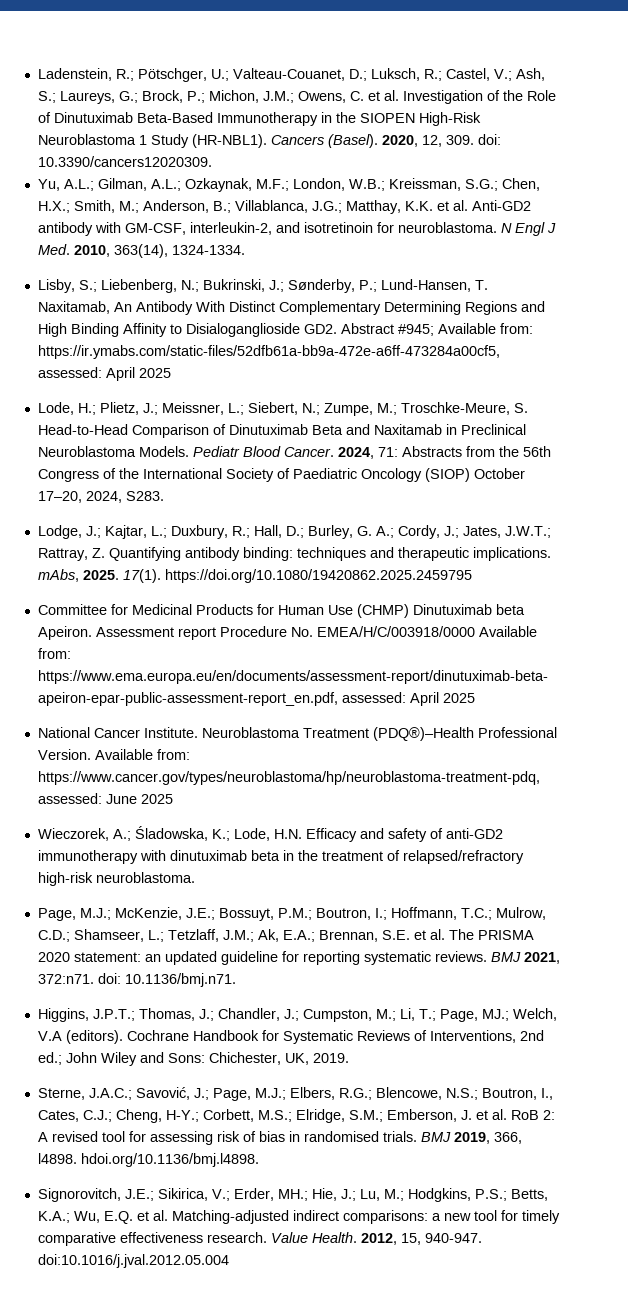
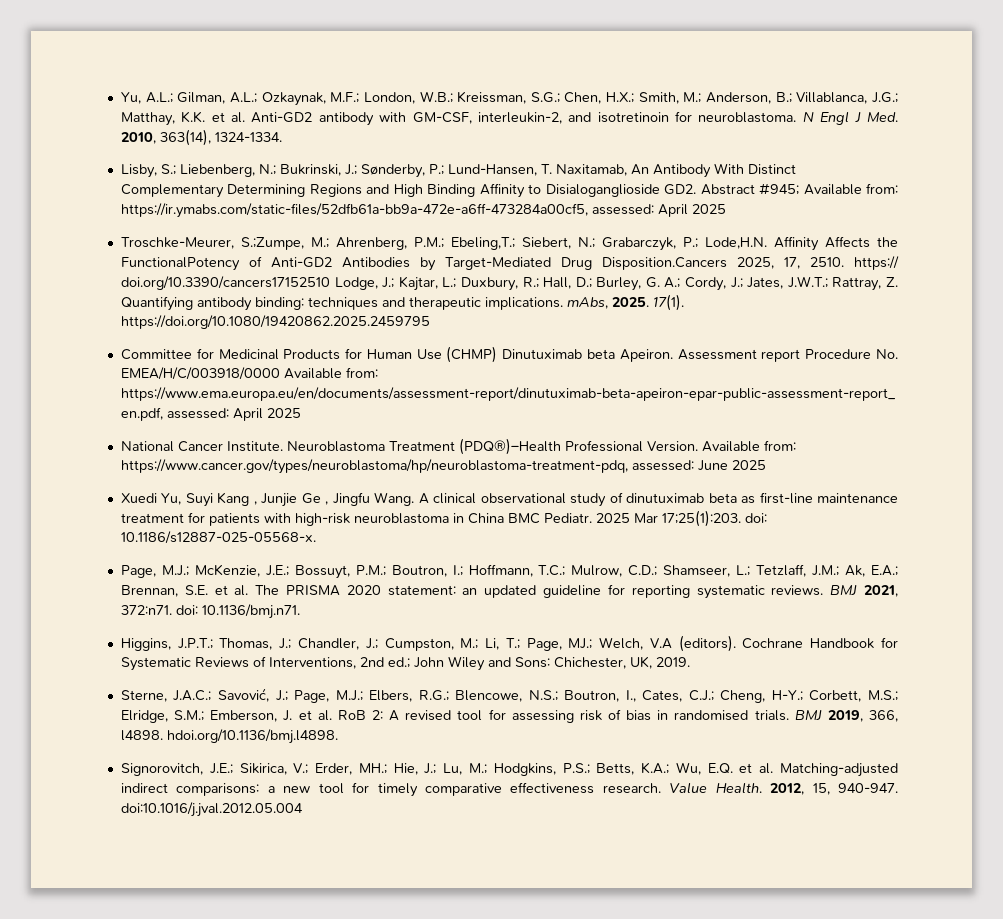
- Ladenstein, R.; Pötschger, U.; Valteau-Couanet, D.; Luksch, R.; Castel, V.; Ash, S.; Laureys, G.; Brock, P.; Michon, J.M.; Owens, C. et al. Investigation of the Role of Dinutuximab Beta-Based Immunotherapy in the SIOPEN High-Risk Neuroblastoma 1 Study (HR-NBL1). Cancers (Basel). 2020, 12, 309. doi: 10.3390/cancers12020309.
- Lode, H.; Plietz, J.; Meissner, L.; Siebert, N.; Zumpe, M.; Troschke-Meure, S. Head-to-Head Comparison of Dinutuximab Beta and Naxitamab in Preclinical Neuroblastoma Models. Pediatr Blood Cancer. 2024, 71: Abstracts from the 56th Congress of the International Society of Paediatric Oncology (SIOP) October 17–20, 2024, S283.
- Lodge, J.; Kajtar, L.; Duxbury, R.; Hall, D.; Burley, G. A.; Cordy, J.; Jates, J.W.T.; Rattray, Z. Quantifying antibody binding: techniques and therapeutic implications. mAbs, 2025.
+ Troschke-Meurer, S.;Zumpe, M.; Ahrenberg, P.M.; Ebeling,T.; Siebert, N.; Grabarczyk, P.; Lode,H.N. Affinity Affects the FunctionalPotency of Anti-GD2 Antibodies by Target-Mediated Drug Disposition.Cancers 2025, 17, 2510. https:// doi.org/10.3390/cancers17152510 Lodge, J.; Kajtar, L.; Duxbury, R.; Hall, D.; Burley, G. A.; Cordy, J.; Jates, J.W.T.; Rattray, Z. Quantifying antibody binding: techniques and therapeutic implications. mAbs, 2025.
- Wieczorek, A.; Śladowska, K.; Lode, H.N. Efficacy and safety of anti-GD2 immunotherapy with dinutuximab beta in the treatment of relapsed/refractory high-risk neuroblastoma.
+ Xuedi Yu, Suyi Kang , Junjie Ge , Jingfu Wang. A clinical observational study of dinutuximab beta as first-line maintenance treatment for patients with high-risk neuroblastoma in China BMC Pediatr. 2025 Mar 17;25(1):203. doi: 10.1186/s12887-025-05568-x.

